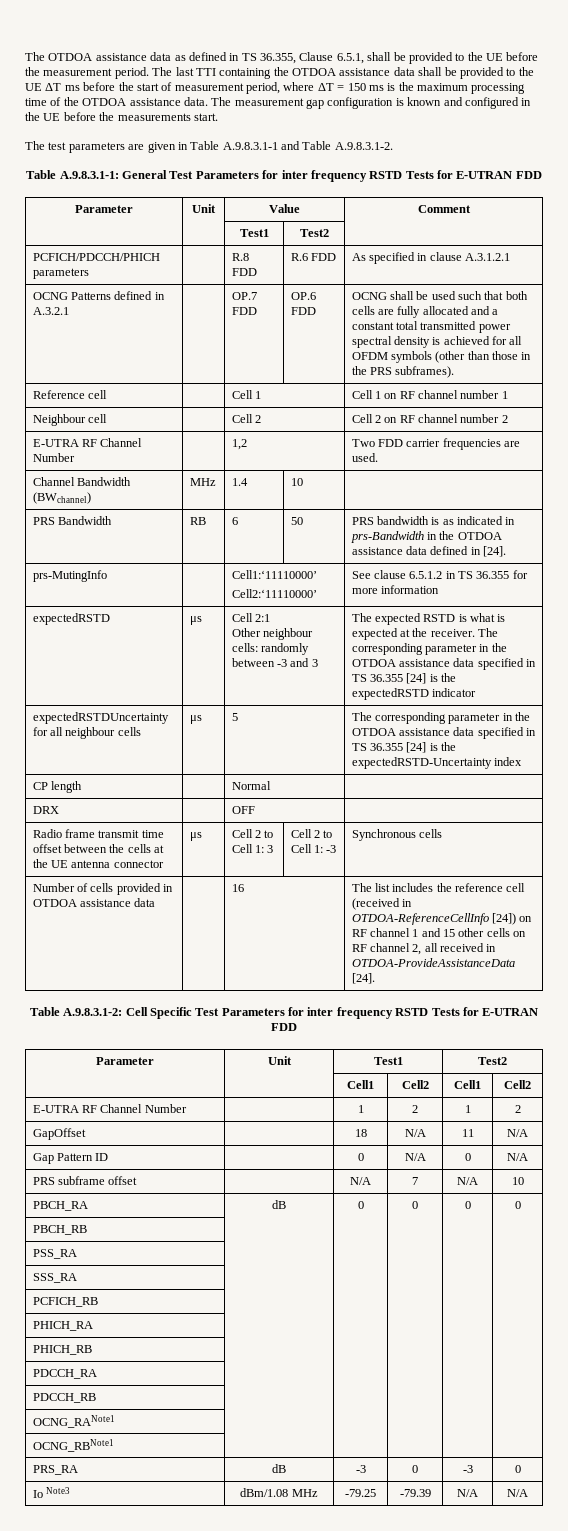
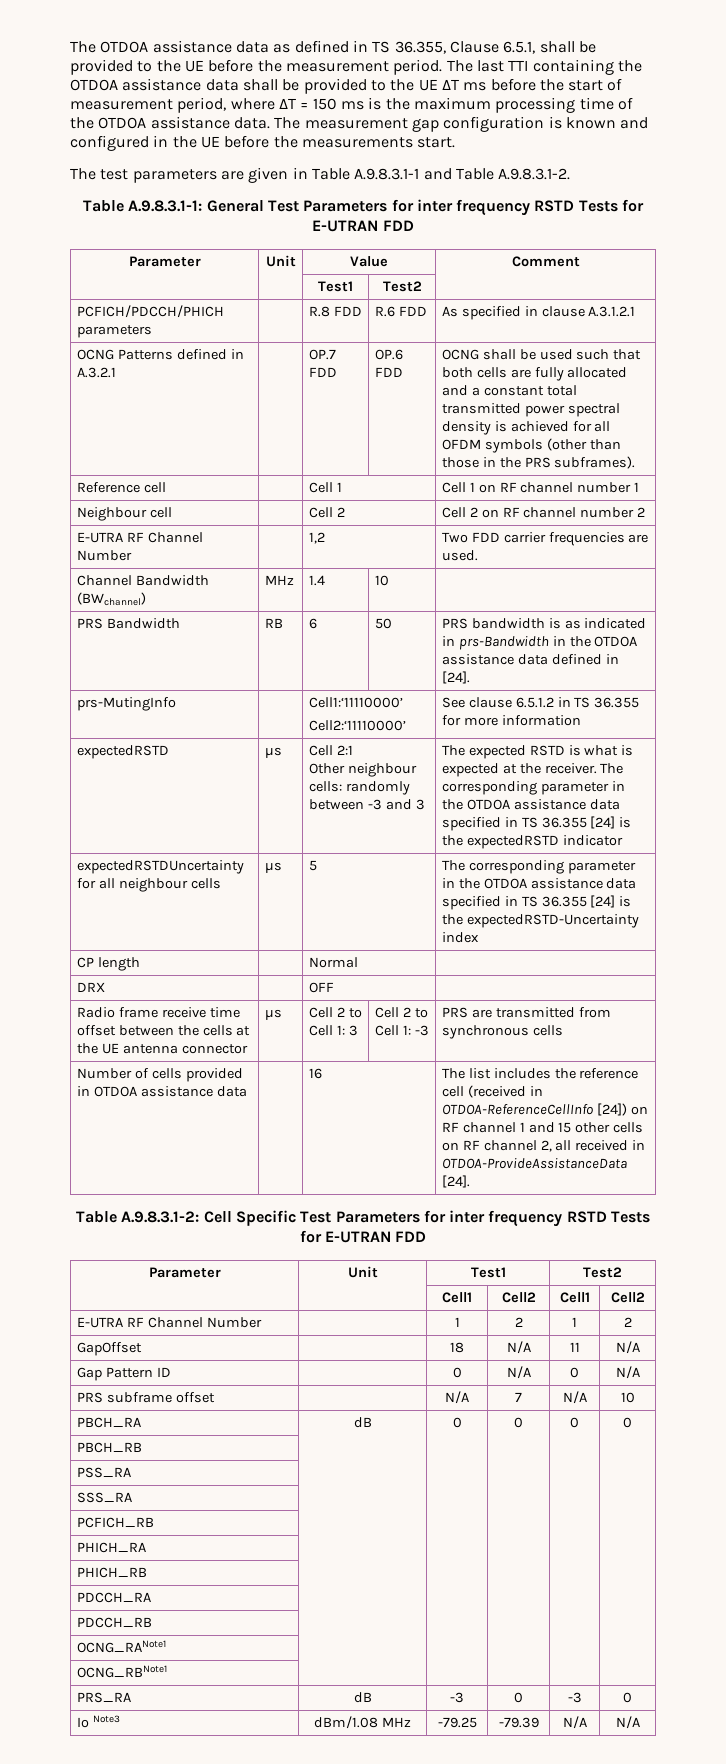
- Radio frame transmit time offset between the cells at the UE antenna connector | μs | Cell 2 to Cell 1: 3 | Cell 2 to Cell 1: -3 | Synchronous cells
+ Radio frame receive time offset between the cells at the UE antenna connector | μs | Cell 2 to Cell 1: 3 | Cell 2 to Cell 1: -3 | PRS are transmitted from synchronous cells

